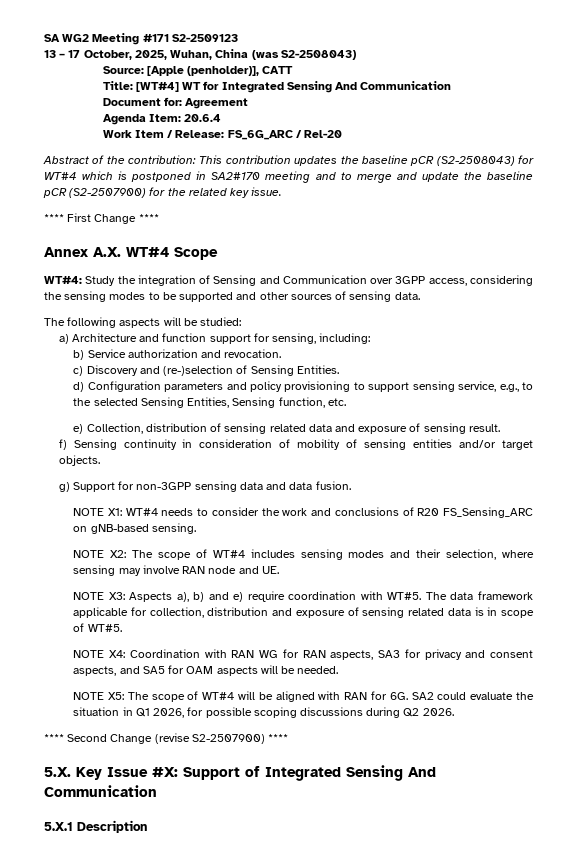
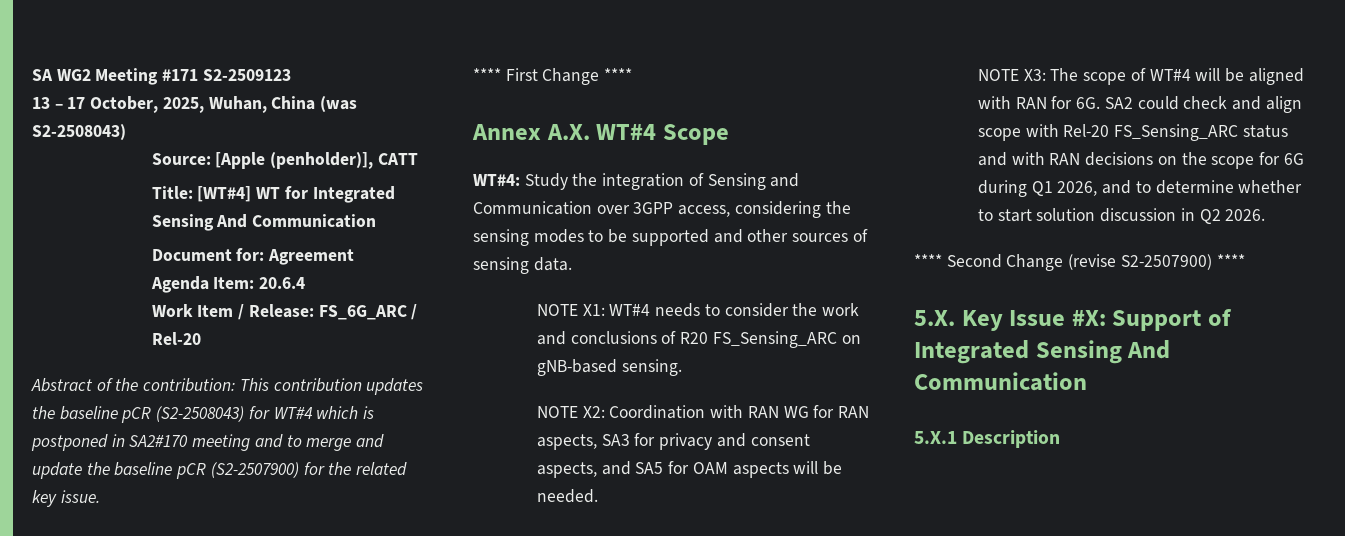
- The following aspects will be studied:
- a) Architecture and function support for sensing, including:
- b) Service authorization and revocation.
- c) Discovery and (re-)selection of Sensing Entities.
- d) Configuration parameters and policy provisioning to support sensing service, e.g., to the selected Sensing Entities, Sensing function, etc.
- e) Collection, distribution of sensing related data and exposure of sensing result.
- f) Sensing continuity in consideration of mobility of sensing entities and/or target objects.
- g) Support for non-3GPP sensing data and data fusion.
- NOTE X2: The scope of WT#4 includes sensing modes and their selection, where sensing may involve RAN node and UE.
- NOTE X3: Aspects a), b) and e) require coordination with WT#5. The data framework applicable for collection, distribution and exposure of sensing related data is in scope of WT#5.
- NOTE X4: Coordination with RAN WG for RAN aspects, SA3 for privacy and consent aspects, and SA5 for OAM aspects will be needed.
+ NOTE X2: Coordination with RAN WG for RAN aspects, SA3 for privacy and consent aspects, and SA5 for OAM aspects will be needed.
- NOTE X5: The scope of WT#4 will be aligned with RAN for 6G.
+ NOTE X3: The scope of WT#4 will be aligned with RAN for 6G.
- SA2 could evaluate the situation in Q1 2026, for possible scoping discussions during Q2 2026.
+ SA2 could check and align scope with Rel-20 FS_Sensing_ARC status and with RAN decisions on the scope for 6G during Q1 2026, and to determine whether to start solution discussion in Q2 2026.

